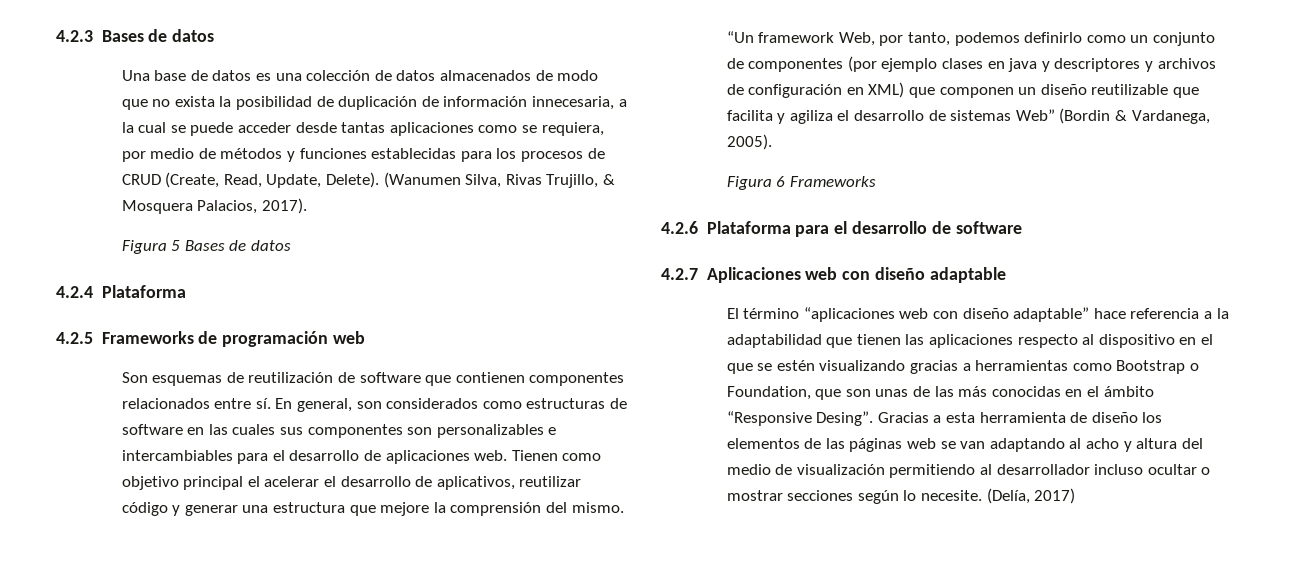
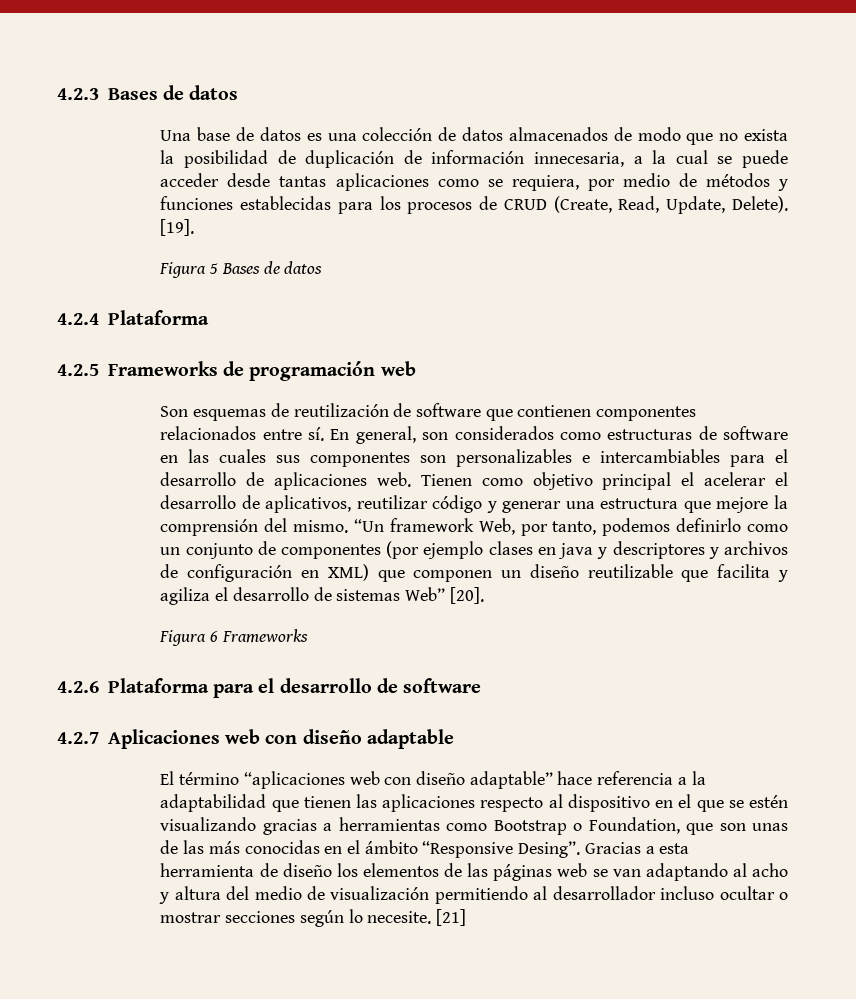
- (Wanumen Silva, Rivas Trujillo, & Mosquera Palacios, 2017).
+ [19].
- “Un framework Web, por tanto, podemos definirlo como un conjunto de componentes (por ejemplo clases en java y descriptores y archivos de configuración en XML) que componen un diseño reutilizable que facilita y agiliza el desarrollo de sistemas Web” (Bordin & Vardanega, 2005).
+ “Un framework Web, por tanto, podemos definirlo como un conjunto de componentes (por ejemplo clases en java y descriptores y archivos de configuración en XML) que componen un diseño reutilizable que facilita y agiliza el desarrollo de sistemas Web” [20].
- (Delía, 2017)
+ [21]

